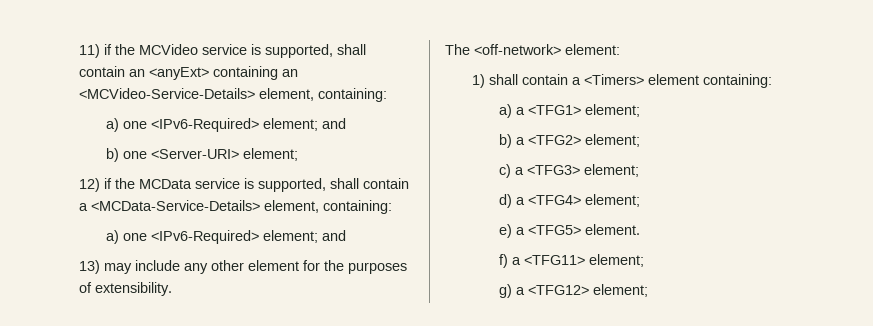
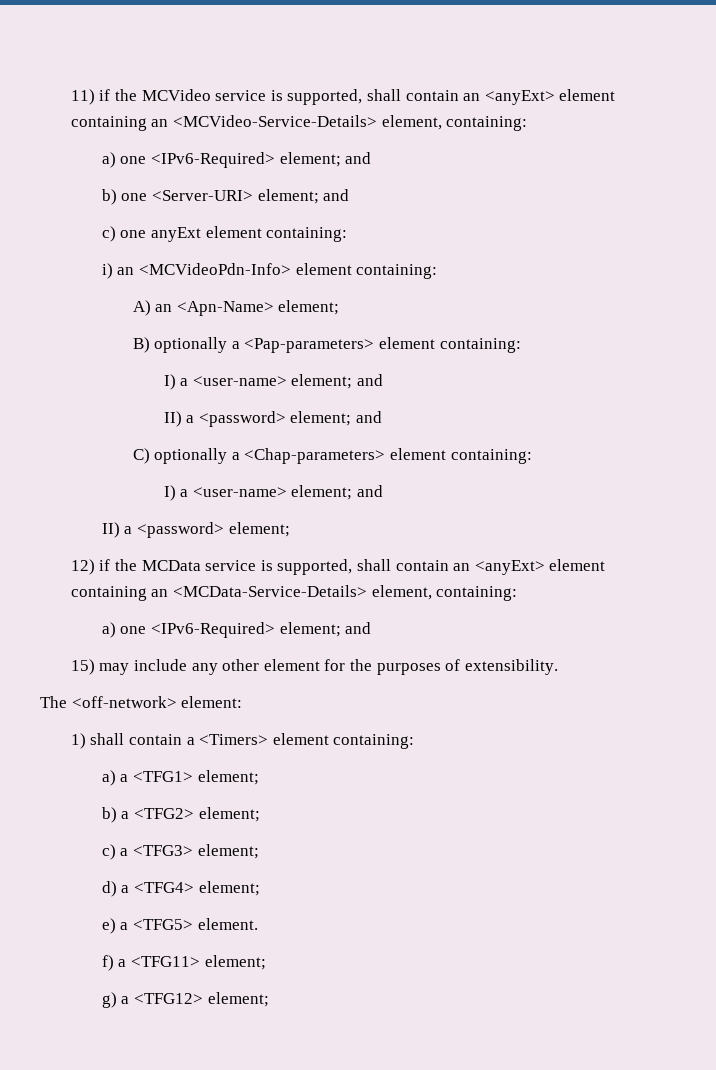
- 11) if the MCVideo service is supported, shall contain an <anyExt> containing an <MCVideo-Service-Details> element, containing:
+ 11) if the MCVideo service is supported, shall contain an <anyExt> element containing an <MCVideo-Service-Details> element, containing:
- b) one <Server-URI> element;
+ b) one <Server-URI> element; and
+ c) one anyExt element containing:
+ i) an <MCVideoPdn-Info> element containing:
+ A) an <Apn-Name> element;
+ B) optionally a <Pap-parameters> element containing:
+ I) a <user-name> element; and
+ II) a <password> element; and
+ C) optionally a <Chap-parameters> element containing:
+ I) a <user-name> element; and
+ II) a <password> element;
- 12) if the MCData service is supported, shall contain a <MCData-Service-Details> element, containing:
+ 12) if the MCData service is supported, shall contain an <anyExt> element containing an <MCData-Service-Details> element, containing:
- 13) may include any other element for the purposes of extensibility.
+ 15) may include any other element for the purposes of extensibility.

